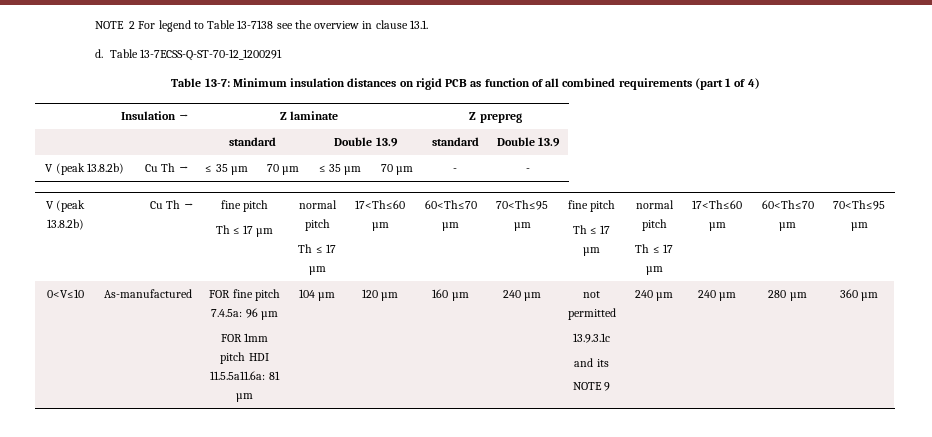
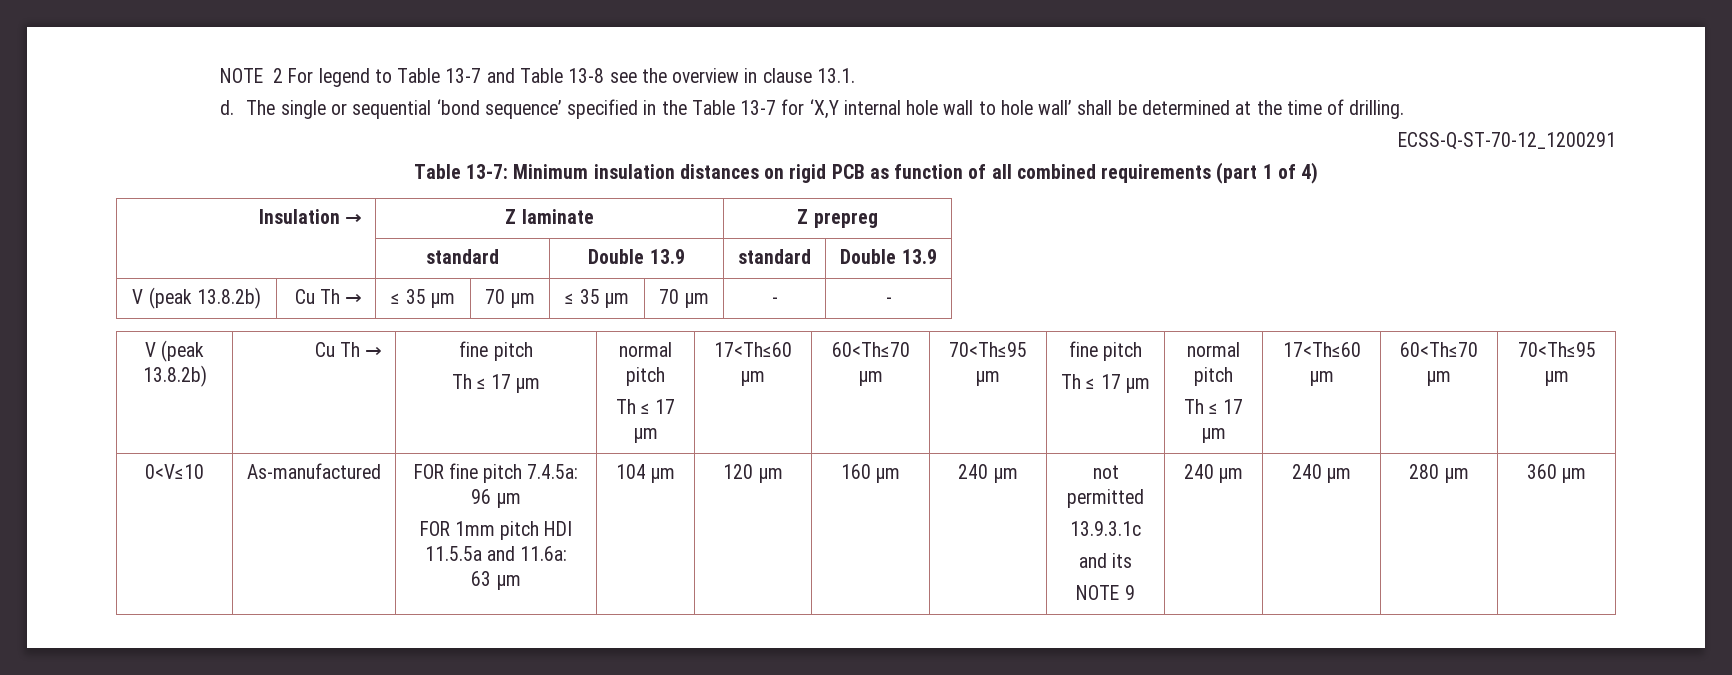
- NOTE 2 For legend to Table 13-7138 see the overview in clause 13.1.
+ NOTE 2 For legend to Table 13-7 and Table 13-8 see the overview in clause 13.1.
- Table 13-7ECSS-Q-ST-70-12_1200291
+ The single or sequential ‘bond sequence’ specified in the Table 13-7 for ‘X,Y internal hole wall to hole wall’ shall be determined at the time of drilling.
+ ECSS-Q-ST-70-12_1200291
  0<V≤10 | As-manufactured | FOR fine pitch 7.4.5a: 96 µm
- FOR 1mm pitch HDI 11.5.5a11.6a: 81 µm | 104 µm | 120 µm | 160 µm | 240 µm | not permitted
+ FOR 1mm pitch HDI 11.5.5a and 11.6a:
+ 63 µm | 104 µm | 120 µm | 160 µm | 240 µm | not permitted

